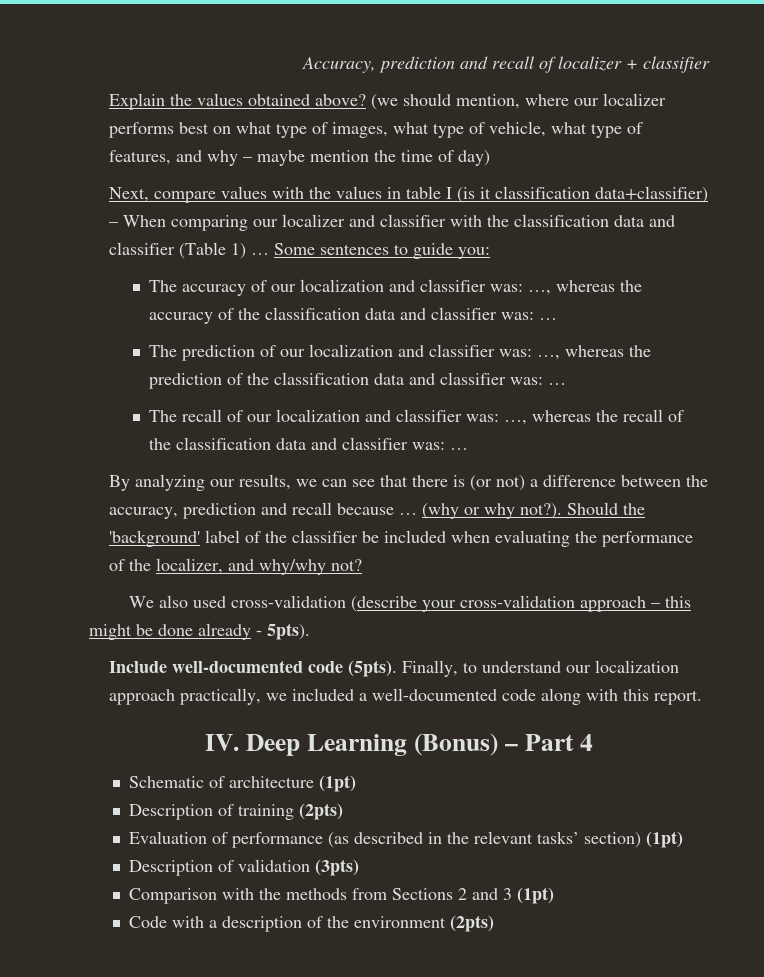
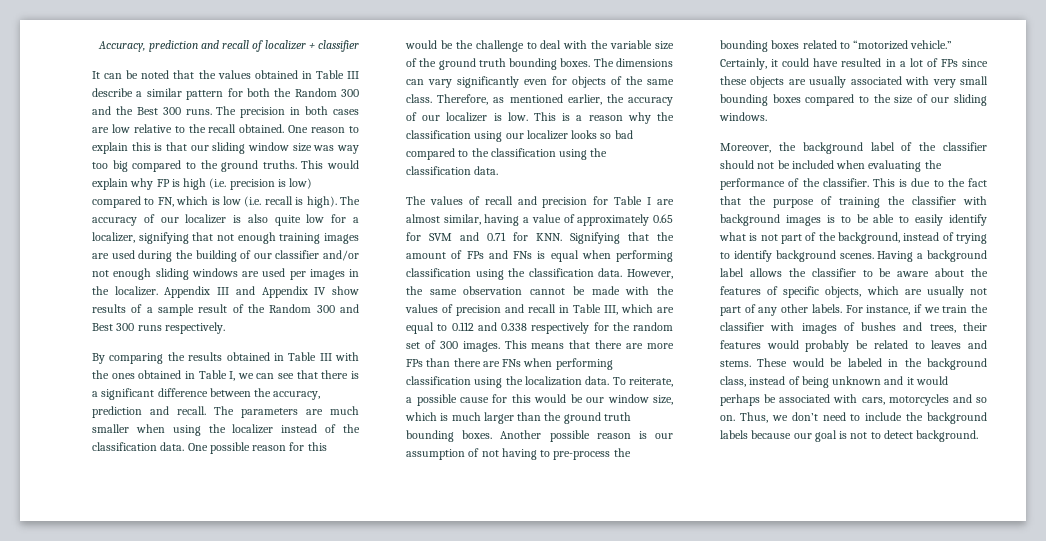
- Explain the values obtained above? (we should mention, where our localizer performs best on what type of images, what type of vehicle, what type of features, and why – maybe mention the time of day)
- Next, compare values with the values in table I (is it classification data+classifier) – When comparing our localizer and classifier with the classification data and classifier (Table 1) … Some sentences to guide you:
- The accuracy of our localization and classifier was: …, whereas the accuracy of the classification data and classifier was: …
- The prediction of our localization and classifier was: …, whereas the prediction of the classification data and classifier was: …
- The recall of our localization and classifier was: …, whereas the recall of the classification data and classifier was: …
- By analyzing our results, we can see that there is (or not) a difference between the accuracy, prediction and recall because … (why or why not?). Should the 'background' label of the classifier be included when evaluating the performance of the localizer, and why/why not?
- We also used cross-validation (describe your cross-validation approach – this might be done already - 5pts).
- Include well-documented code (5pts). Finally, to understand our localization approach practically, we included a well-documented code along with this report.
- IV. Deep Learning (Bonus) – Part 4
- Schematic of architecture (1pt)
- Description of training (2pts)
- Evaluation of performance (as described in the relevant tasks’ section) (1pt)
- Description of validation (3pts)
- Comparison with the methods from Sections 2 and 3 (1pt)
- Code with a description of the environment (2pts)
+ It can be noted that the values obtained in Table III describe a similar pattern for both the Random 300 and the Best 300 runs. The precision in both cases are low relative to the recall obtained. One reason to explain this is that our sliding window size was way too big compared to the ground truths. This would explain why FP is high (i.e. precision is low) compared to FN, which is low (i.e. recall is high). The accuracy of our localizer is also quite low for a localizer, signifying that not enough training images are used during the building of our classifier and/or not enough sliding windows are used per images in the localizer. Appendix III and Appendix IV show results of a sample result of the Random 300 and Best 300 runs respectively.
+ By comparing the results obtained in Table III with the ones obtained in Table I, we can see that there is a significant difference between the accuracy, prediction and recall. The parameters are much smaller when using the localizer instead of the classification data. One possible reason for this would be the challenge to deal with the variable size of the ground truth bounding boxes. The dimensions can vary significantly even for objects of the same class. Therefore, as mentioned earlier, the accuracy of our localizer is low. This is a reason why the classification using our localizer looks so bad compared to the classification using the classification data.
+ The values of recall and precision for Table I are almost similar, having a value of approximately 0.65 for SVM and 0.71 for KNN. Signifying that the amount of FPs and FNs is equal when performing classification using the classification data. However, the same observation cannot be made with the values of precision and recall in Table III, which are equal to 0.112 and 0.338 respectively for the random set of 300 images. This means that there are more FPs than there are FNs when performing classification using the localization data. To reiterate, a possible cause for this would be our window size, which is much larger than the ground truth bounding boxes. Another possible reason is our assumption of not having to pre-process the bounding boxes related to “motorized vehicle.” Certainly, it could have resulted in a lot of FPs since these objects are usually associated with very small bounding boxes compared to the size of our sliding windows.
+ Moreover, the background label of the classifier should not be included when evaluating the performance of the classifier. This is due to the fact that the purpose of training the classifier with background images is to be able to easily identify what is not part of the background, instead of trying to identify background scenes. Having a background label allows the classifier to be aware about the features of specific objects, which are usually not part of any other labels. For instance, if we train the classifier with images of bushes and trees, their features would probably be related to leaves and stems. These would be labeled in the background class, instead of being unknown and it would perhaps be associated with cars, motorcycles and so on. Thus, we don’t need to include the background labels because our goal is not to detect background.

